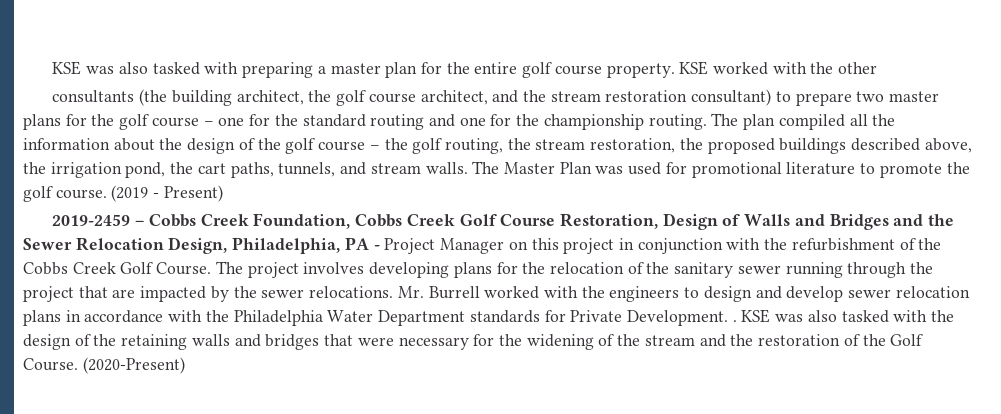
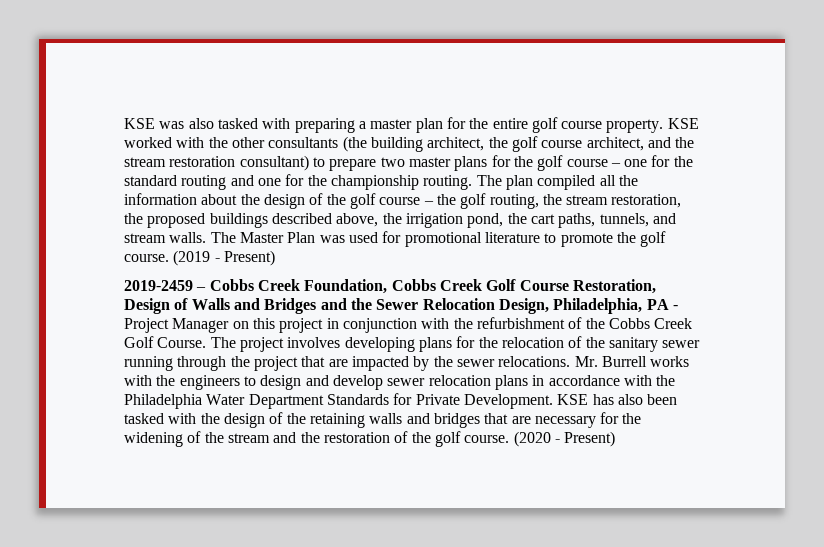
- KSE worked with the other
- consultants (the building architect, the golf course architect, and the stream restoration consultant) to prepare two master plans for the golf course – one for the standard routing and one for the championship routing.
+ KSE worked with the other consultants (the building architect, the golf course architect, and the stream restoration consultant) to prepare two master plans for the golf course – one for the standard routing and one for the championship routing.
- Mr. Burrell worked with the engineers to design and develop sewer relocation plans in accordance with the Philadelphia Water Department standards for Private Development. . KSE was also tasked with the design of the retaining walls and bridges that were necessary for the widening of the stream and the restoration of the Golf Course. (2020-Present)
+ Mr. Burrell works with the engineers to design and develop sewer relocation plans in accordance with the Philadelphia Water Department Standards for Private Development. KSE has also been tasked with the design of the retaining walls and bridges that are necessary for the widening of the stream and the restoration of the golf course. (2020 - Present)

